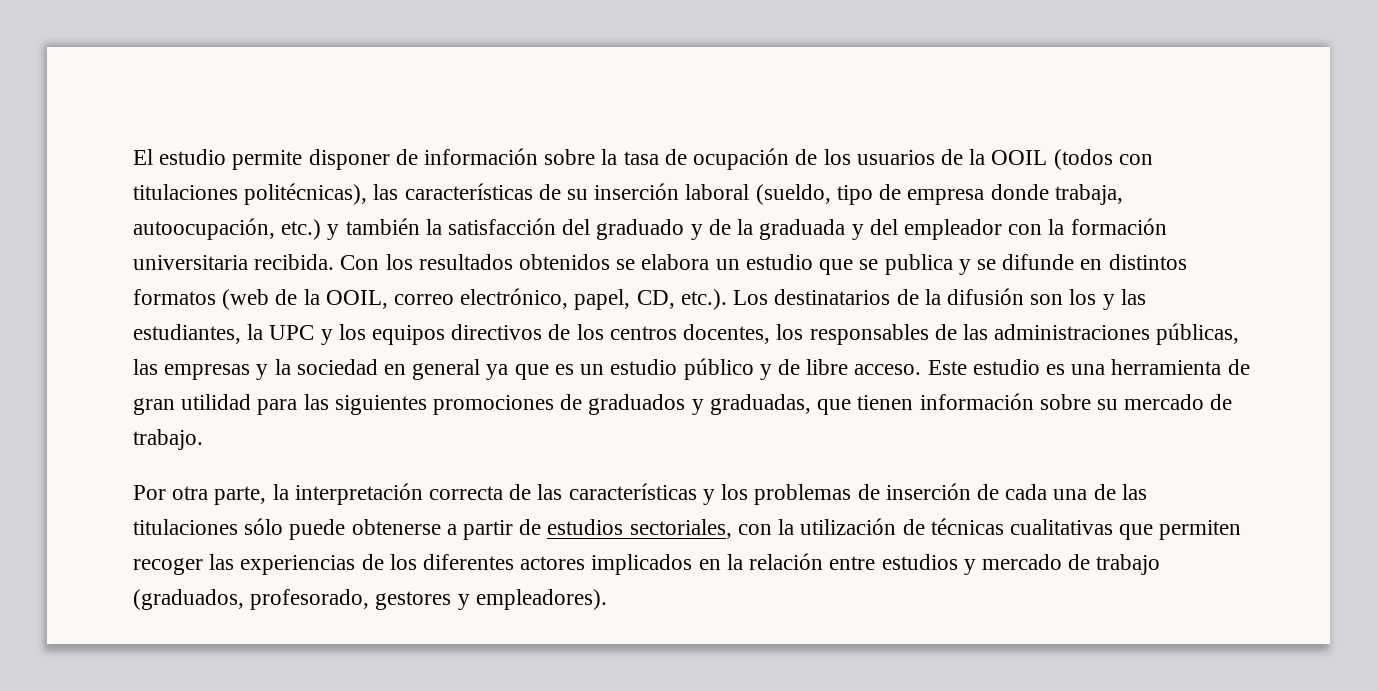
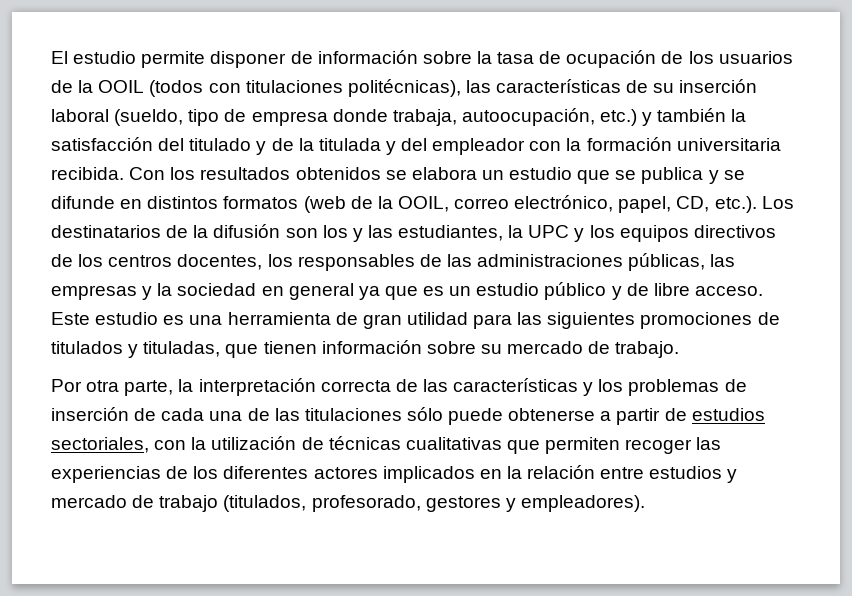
- El estudio permite disponer de información sobre la tasa de ocupación de los usuarios de la OOIL (todos con titulaciones politécnicas), las características de su inserción laboral (sueldo, tipo de empresa donde trabaja, autoocupación, etc.) y también la satisfacción del graduado y de la graduada y del empleador con la formación universitaria recibida.
+ El estudio permite disponer de información sobre la tasa de ocupación de los usuarios de la OOIL (todos con titulaciones politécnicas), las características de su inserción laboral (sueldo, tipo de empresa donde trabaja, autoocupación, etc.) y también la satisfacción del titulado y de la titulada y del empleador con la formación universitaria recibida.
- Este estudio es una herramienta de gran utilidad para las siguientes promociones de graduados y graduadas, que tienen información sobre su mercado de trabajo.
+ Este estudio es una herramienta de gran utilidad para las siguientes promociones de titulados y tituladas, que tienen información sobre su mercado de trabajo.
- Por otra parte, la interpretación correcta de las características y los problemas de inserción de cada una de las titulaciones sólo puede obtenerse a partir de estudios sectoriales, con la utilización de técnicas cualitativas que permiten recoger las experiencias de los diferentes actores implicados en la relación entre estudios y mercado de trabajo (graduados, profesorado, gestores y empleadores).
+ Por otra parte, la interpretación correcta de las características y los problemas de inserción de cada una de las titulaciones sólo puede obtenerse a partir de estudios sectoriales, con la utilización de técnicas cualitativas que permiten recoger las experiencias de los diferentes actores implicados en la relación entre estudios y mercado de trabajo (titulados, profesorado, gestores y empleadores).

